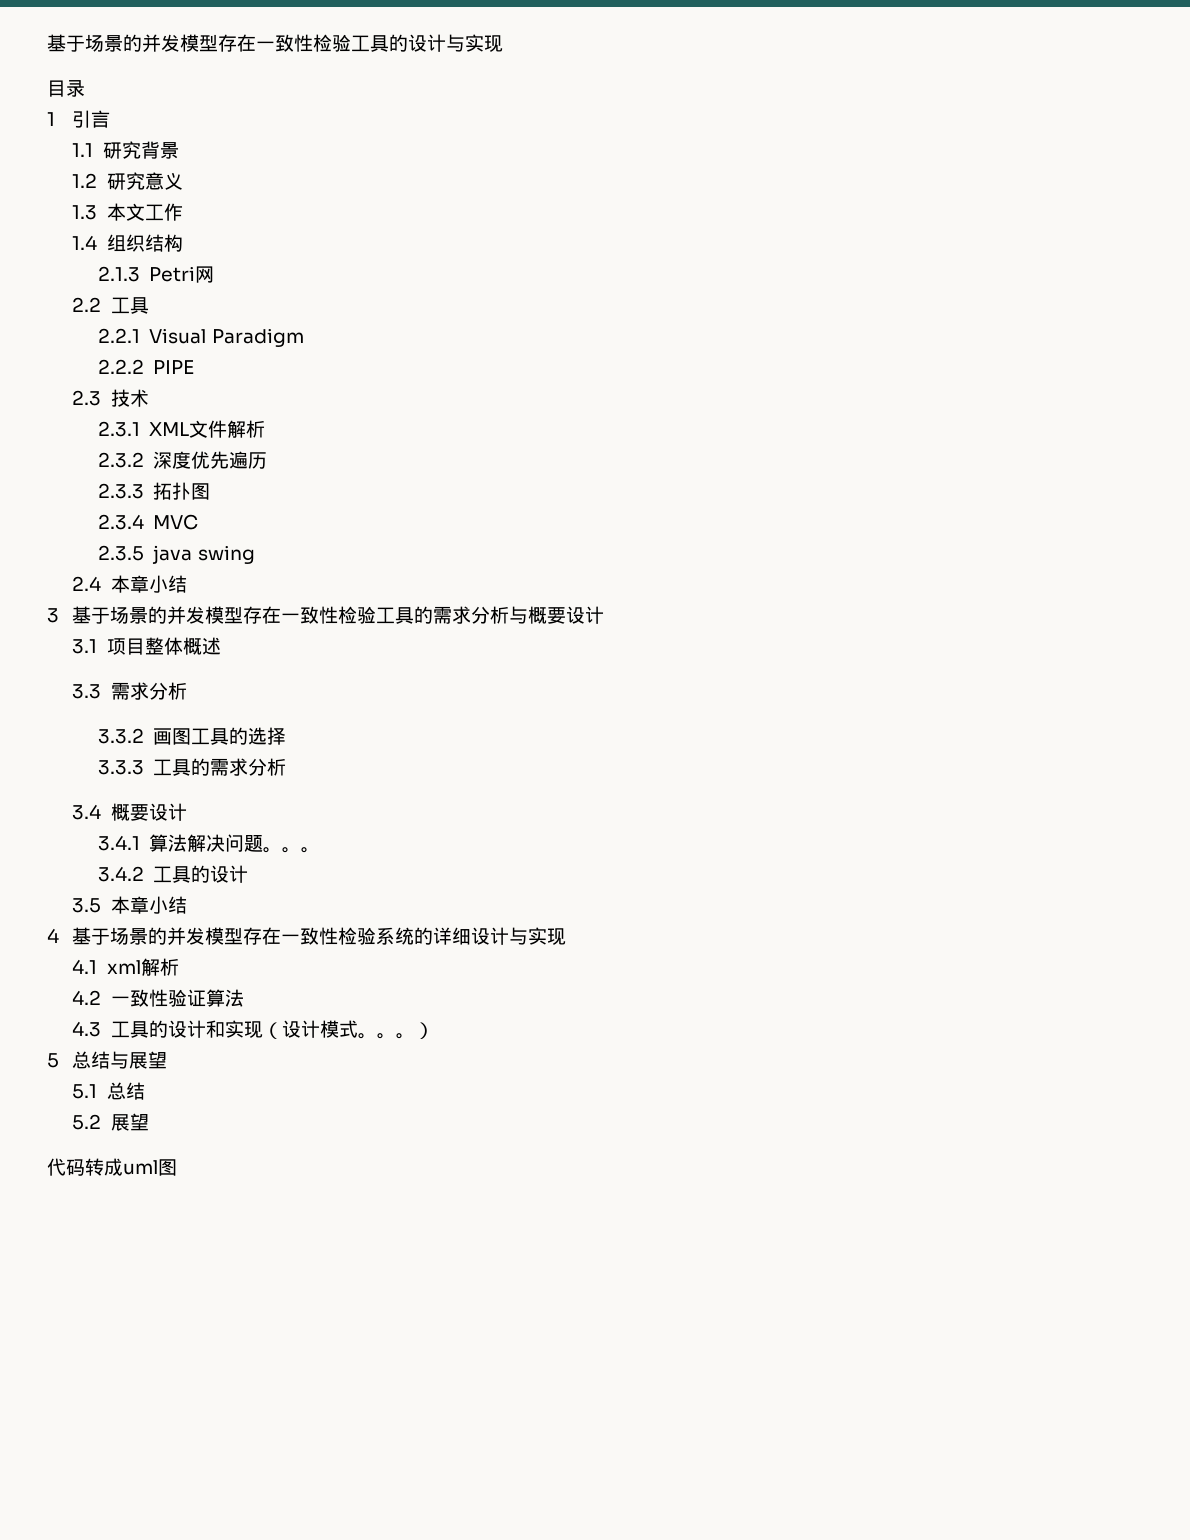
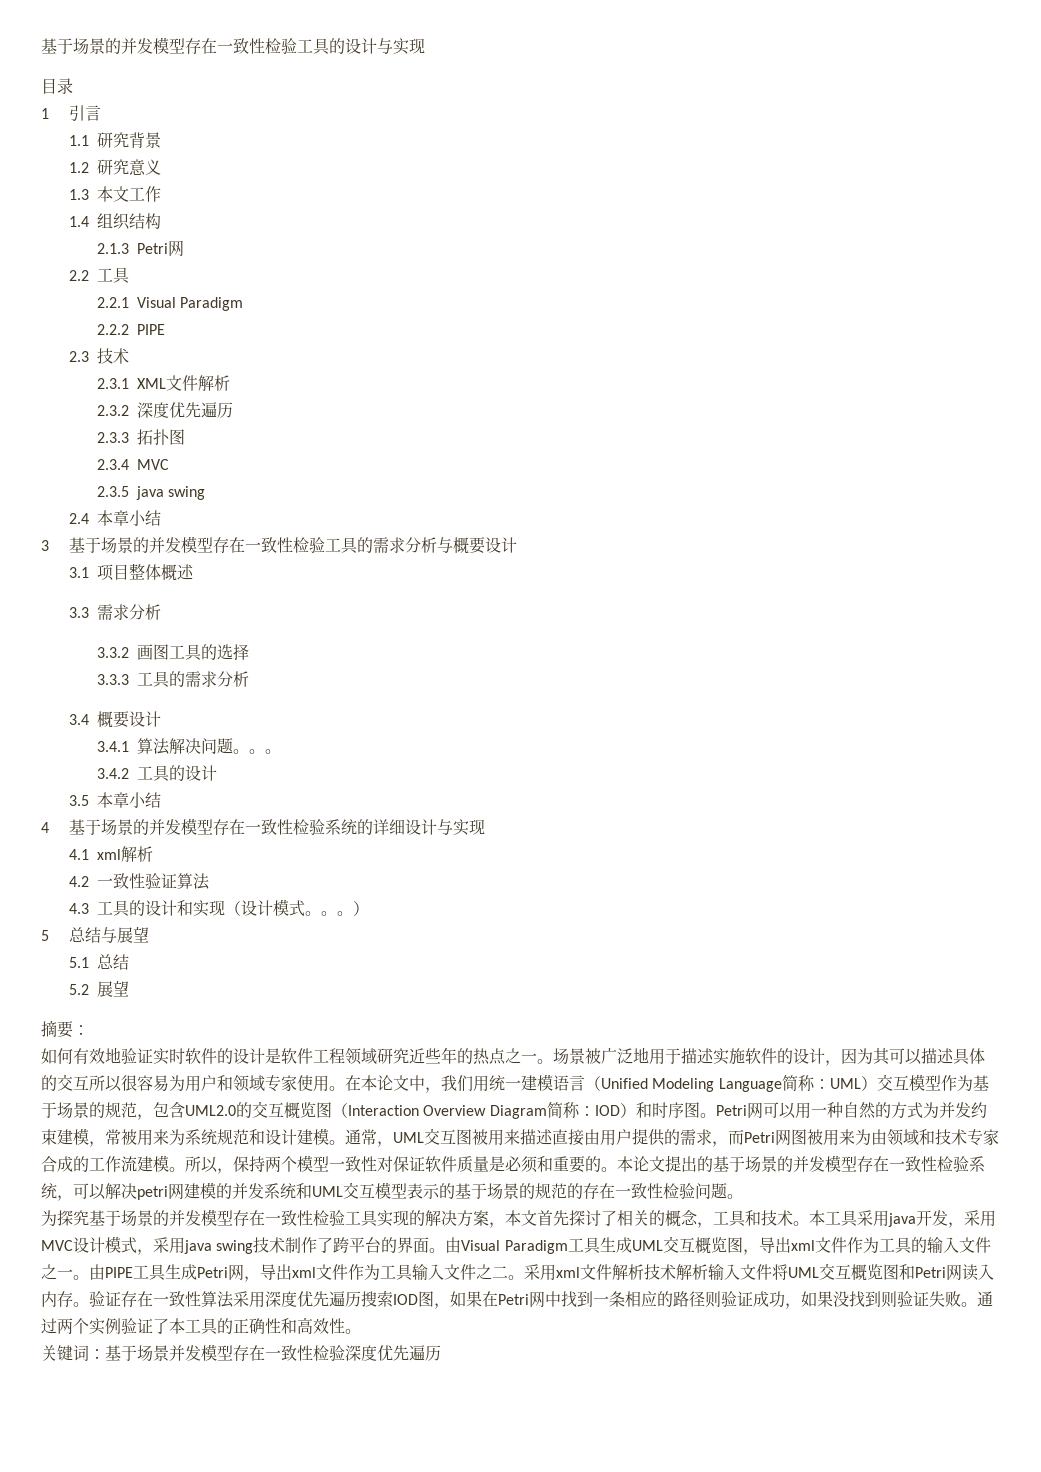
- 代码转成uml图
+ 摘要：
+ 如何有效地验证实时软件的设计是软件工程领域研究近些年的热点之一。场景被广泛地用于描述实施软件的设计，因为其可以描述具体的交互所以很容易为用户和领域专家使用。在本论文中，我们用统一建模语言（Unified Modeling Language简称：UML）交互模型作为基于场景的规范，包含UML2.0的交互概览图（Interaction Overview Diagram简称：IOD）和时序图。Petri网可以用一种自然的方式为并发约束建模，常被用来为系统规范和设计建模。通常，UML交互图被用来描述直接由用户提供的需求，而Petri网图被用来为由领域和技术专家合成的工作流建模。所以，保持两个模型一致性对保证软件质量是必须和重要的。本论文提出的基于场景的并发模型存在一致性检验系统，可以解决petri网建模的并发系统和UML交互模型表示的基于场景的规范的存在一致性检验问题。
+ 为探究基于场景的并发模型存在一致性检验工具实现的解决方案，本文首先探讨了相关的概念，工具和技术。本工具采用java开发，采用MVC设计模式，采用java swing技术制作了跨平台的界面。由Visual Paradigm工具生成UML交互概览图，导出xml文件作为工具的输入文件之一。由PIPE工具生成Petri网，导出xml文件作为工具输入文件之二。采用xml文件解析技术解析输入文件将UML交互概览图和Petri网读入内存。验证存在一致性算法采用深度优先遍历搜索IOD图，如果在Petri网中找到一条相应的路径则验证成功，如果没找到则验证失败。通过两个实例验证了本工具的正确性和高效性。
+ 关键词：基于场景并发模型存在一致性检验深度优先遍历

